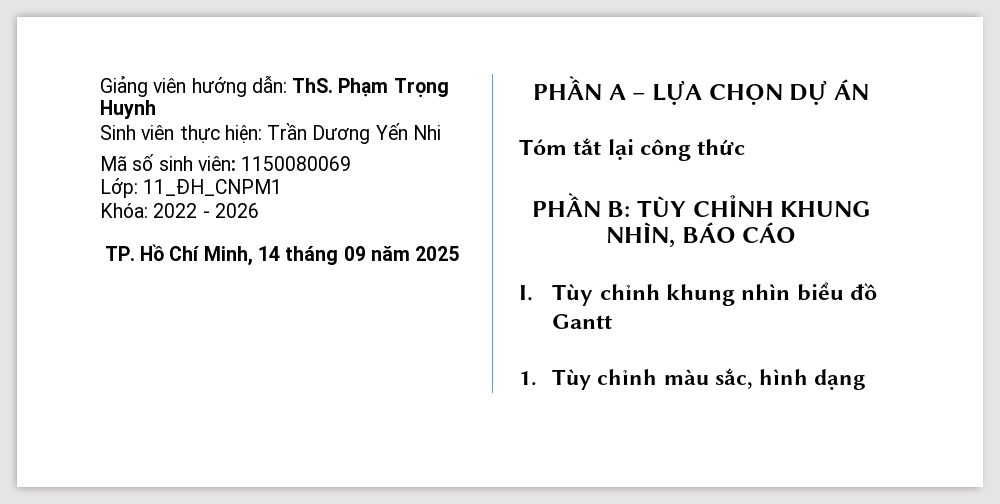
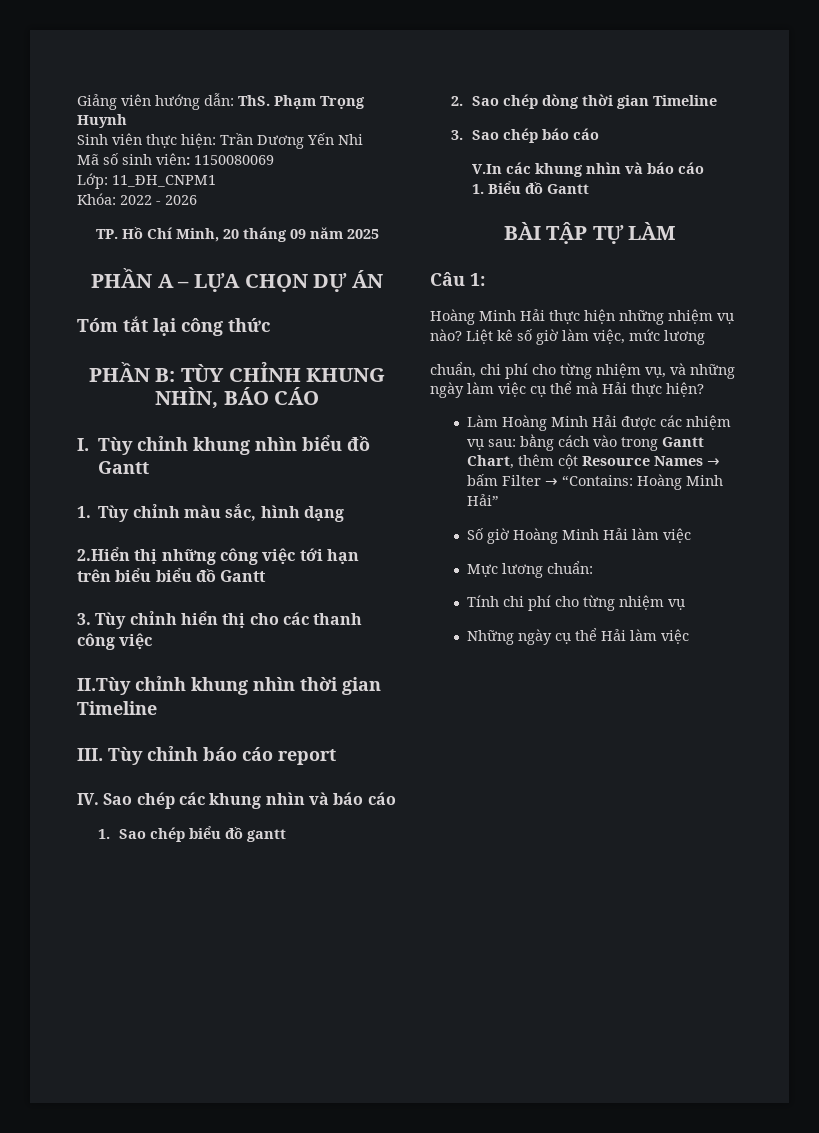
- TP. Hồ Chí Minh, 14 tháng 09 năm 2025
+ TP. Hồ Chí Minh, 20 tháng 09 năm 2025
+ 2.Hiển thị những công việc tới hạn trên biểu biểu đồ Gantt
+ 3. Tùy chỉnh hiển thị cho các thanh công việc
+ II.Tùy chỉnh khung nhìn thời gian Timeline
+ III. Tùy chỉnh báo cáo report
+ IV. Sao chép các khung nhìn và báo cáo
+ 1. Sao chép biểu đồ gantt
+ 2. Sao chép dòng thời gian Timeline
+ 3. Sao chép báo cáo
+ V.In các khung nhìn và báo cáo
+ 1. Biểu đồ Gantt
+ BÀI TẬP TỰ LÀM
+ Câu 1:
+ Hoàng Minh Hải thực hiện những nhiệm vụ nào? Liệt kê số giờ làm việc, mức lương
+ chuẩn, chi phí cho từng nhiệm vụ, và những ngày làm việc cụ thể mà Hải thực hiện?
+ Làm Hoàng Minh Hải được các nhiệm vụ sau: bằng cách vào trong Gantt Chart, thêm cột Resource Names → bấm Filter → “Contains: Hoàng Minh Hải”
+ Số giờ Hoàng Minh Hải làm việc
+ Mực lương chuẩn:
+ Tính chi phí cho từng nhiệm vụ
+ Những ngày cụ thể Hải làm việc

